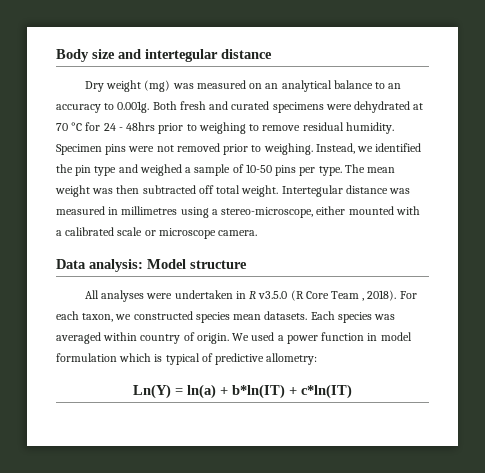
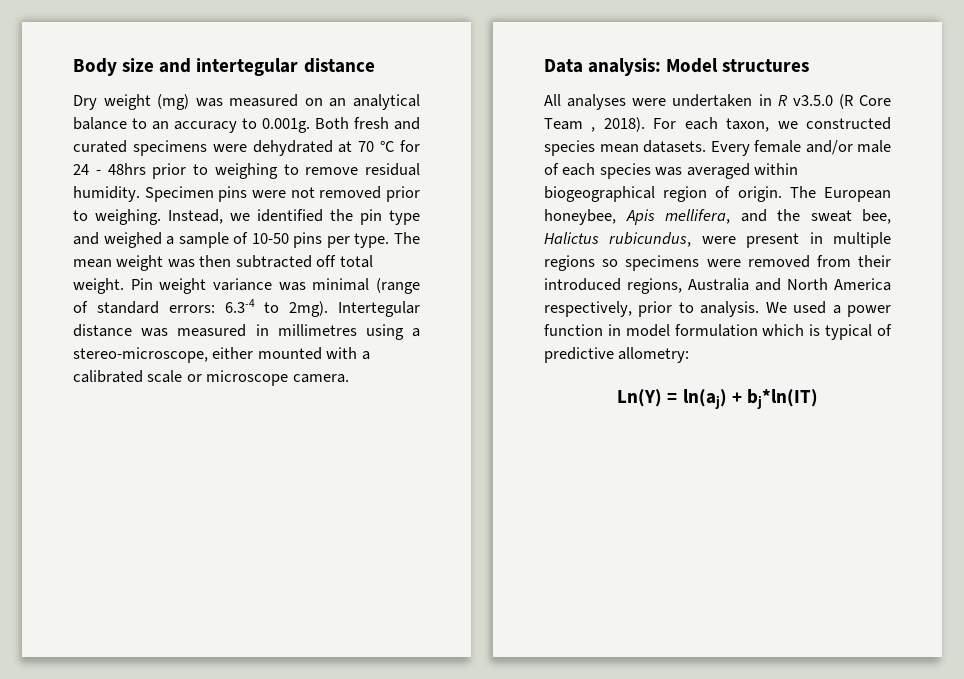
+ Pin weight variance was minimal (range of standard errors: 6.3-4 to 2mg).
- Data analysis: Model structure
+ Data analysis: Model structures
- Each species was averaged within country of origin.
+ Every female and/or male of each species was averaged within biogeographical region of origin. The European honeybee, Apis mellifera, and the sweat bee, Halictus rubicundus, were present in multiple regions so specimens were removed from their introduced regions, Australia and North America respectively, prior to analysis.
- Ln(Y) = ln(a) + b*ln(IT) + c*ln(IT)
+ Ln(Y) = ln(aj) + bj*ln(IT)

